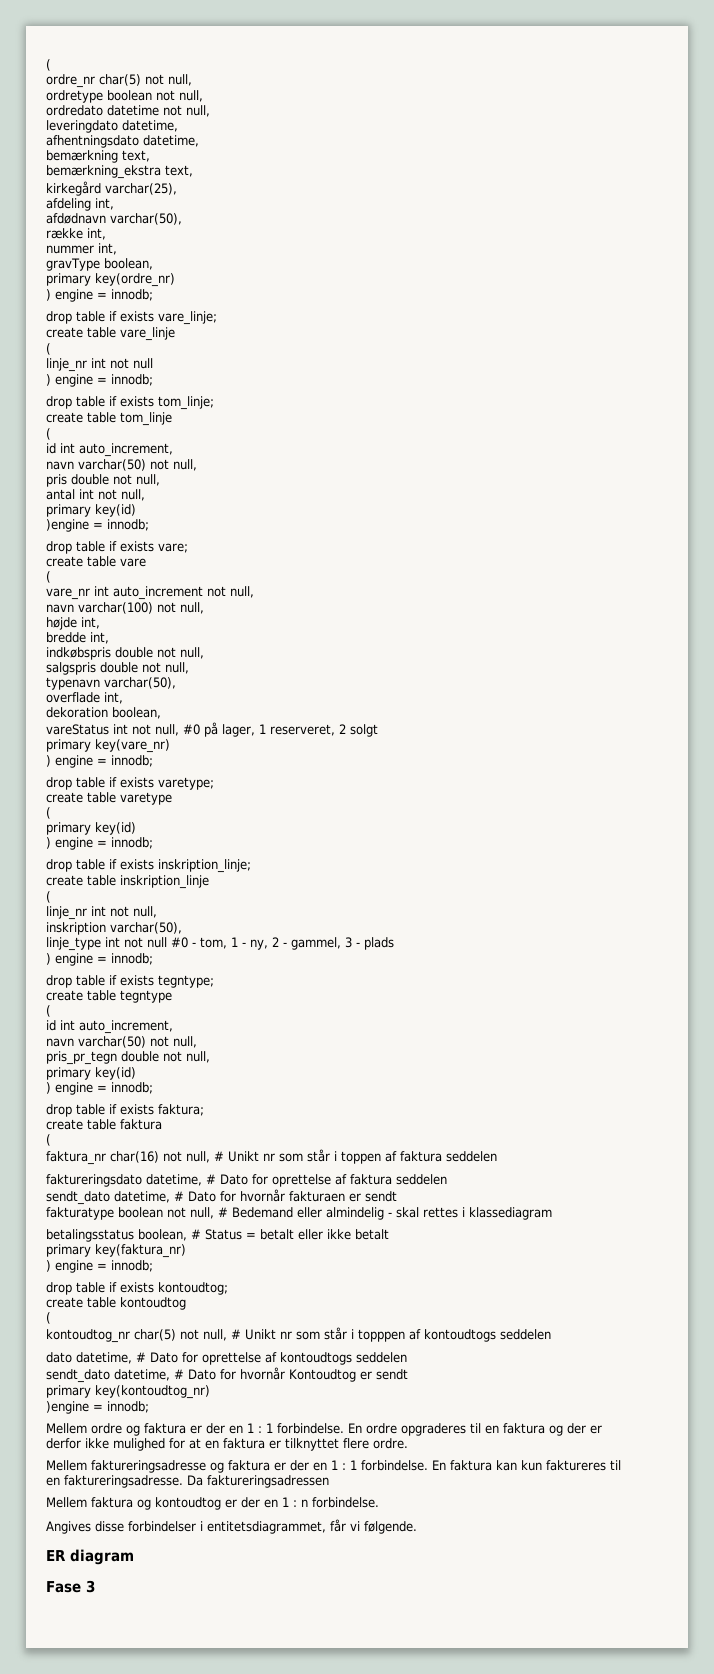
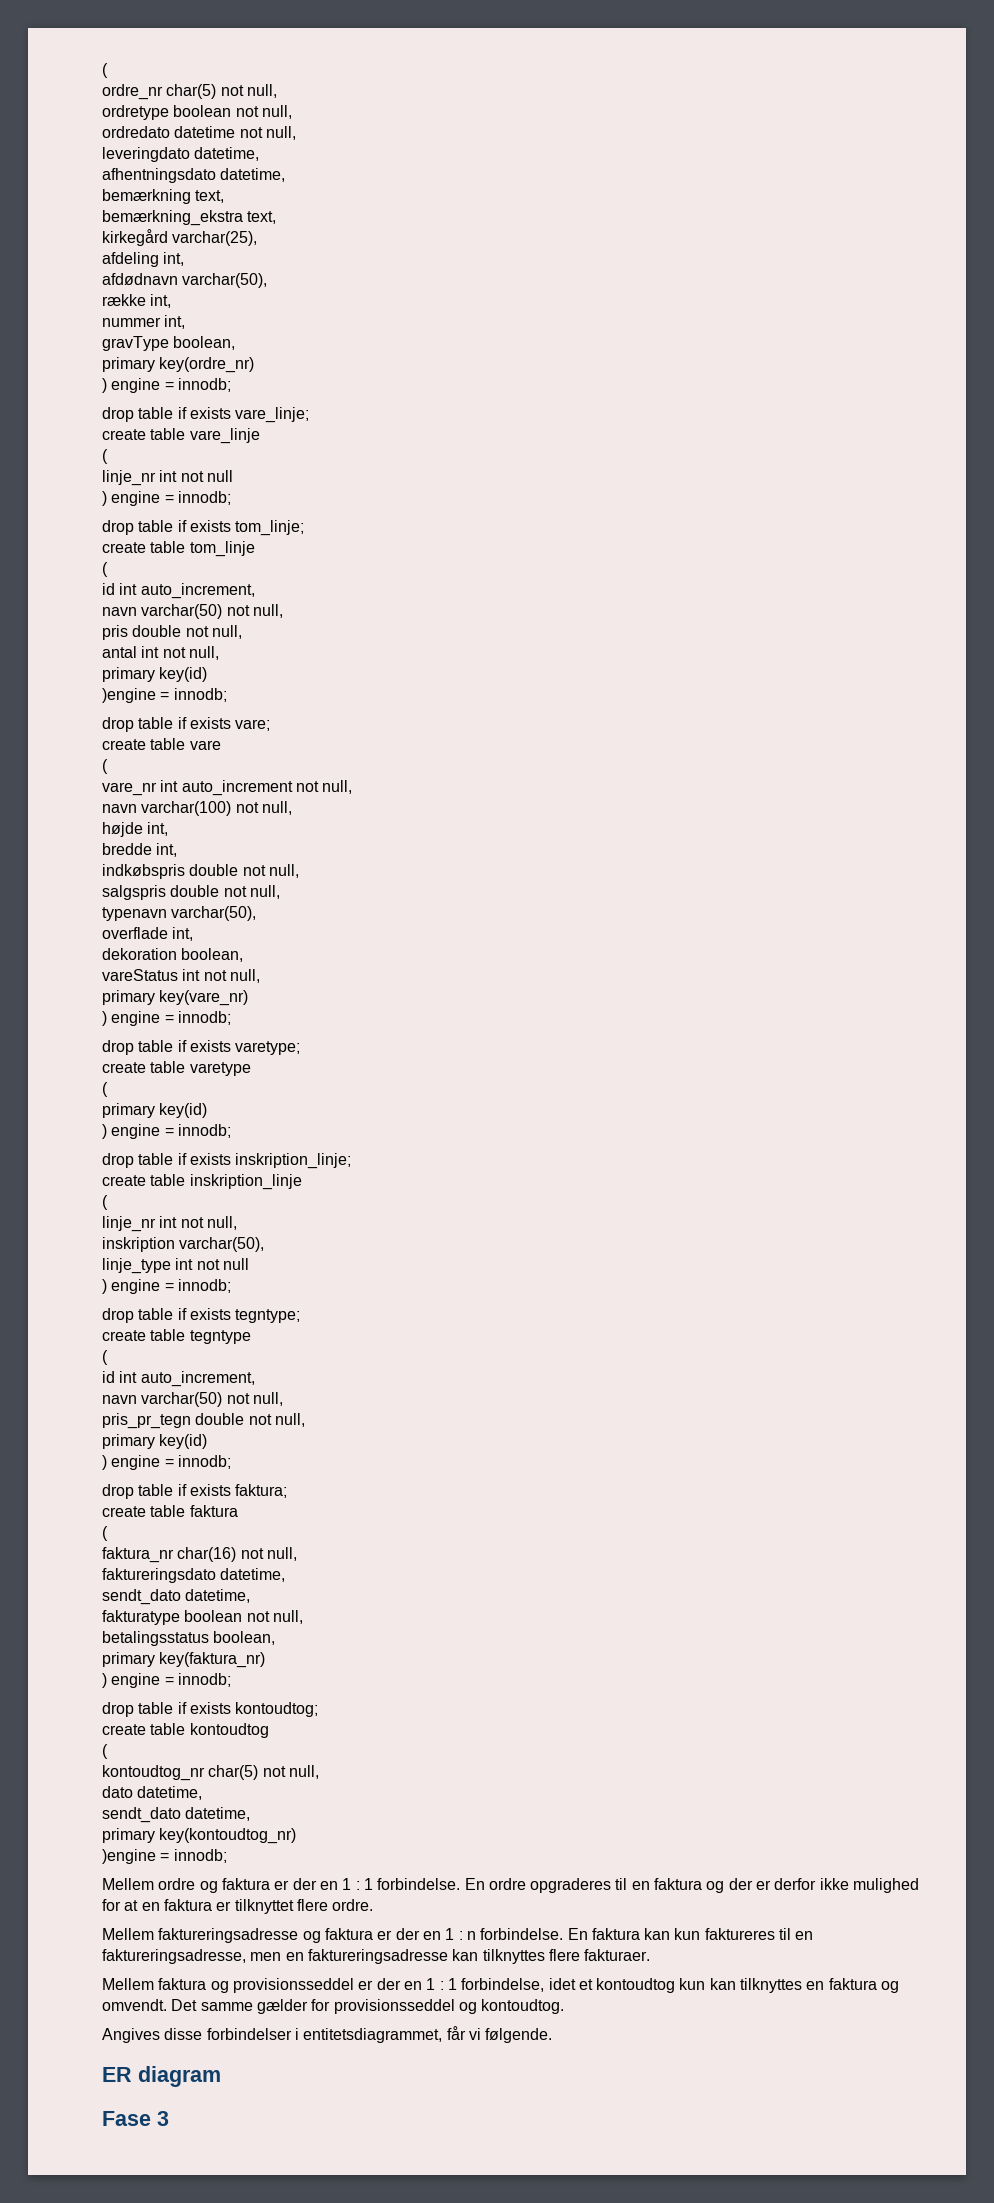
- vareStatus int not null, #0 på lager, 1 reserveret, 2 solgt
+ vareStatus int not null,
- linje_type int not null #0 - tom, 1 - ny, 2 - gammel, 3 - plads
+ linje_type int not null
- faktura_nr char(16) not null, # Unikt nr som står i toppen af faktura seddelen
- faktureringsdato datetime, # Dato for oprettelse af faktura seddelen
- sendt_dato datetime, # Dato for hvornår fakturaen er sendt
- fakturatype boolean not null, # Bedemand eller almindelig - skal rettes i klassediagram
- betalingsstatus boolean, # Status = betalt eller ikke betalt
+ faktura_nr char(16) not null,
+ faktureringsdato datetime,
+ sendt_dato datetime,
+ fakturatype boolean not null,
+ betalingsstatus boolean,
- kontoudtog_nr char(5) not null, # Unikt nr som står i topppen af kontoudtogs seddelen
- dato datetime, # Dato for oprettelse af kontoudtogs seddelen
- sendt_dato datetime, # Dato for hvornår Kontoudtog er sendt
+ kontoudtog_nr char(5) not null,
+ dato datetime,
+ sendt_dato datetime,
- Mellem faktureringsadresse og faktura er der en 1 : 1 forbindelse.
+ Mellem faktureringsadresse og faktura er der en 1 : n forbindelse.
- En faktura kan kun faktureres til en faktureringsadresse. Da faktureringsadressen
+ En faktura kan kun faktureres til en faktureringsadresse, men en faktureringsadresse kan tilknyttes flere fakturaer.
- Mellem faktura og kontoudtog er der en 1 : n forbindelse.
+ Mellem faktura og provisionsseddel er der en 1 : 1 forbindelse, idet et kontoudtog kun kan tilknyttes en faktura og omvendt. Det samme gælder for provisionsseddel og kontoudtog.

